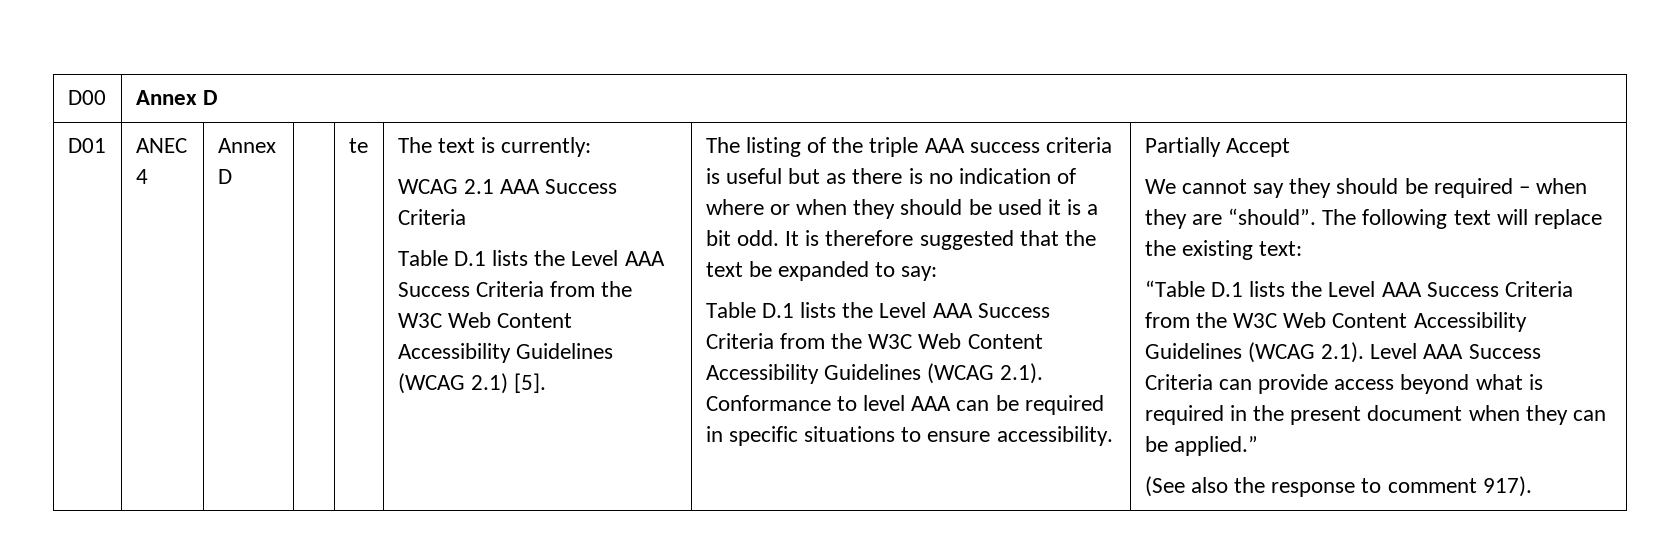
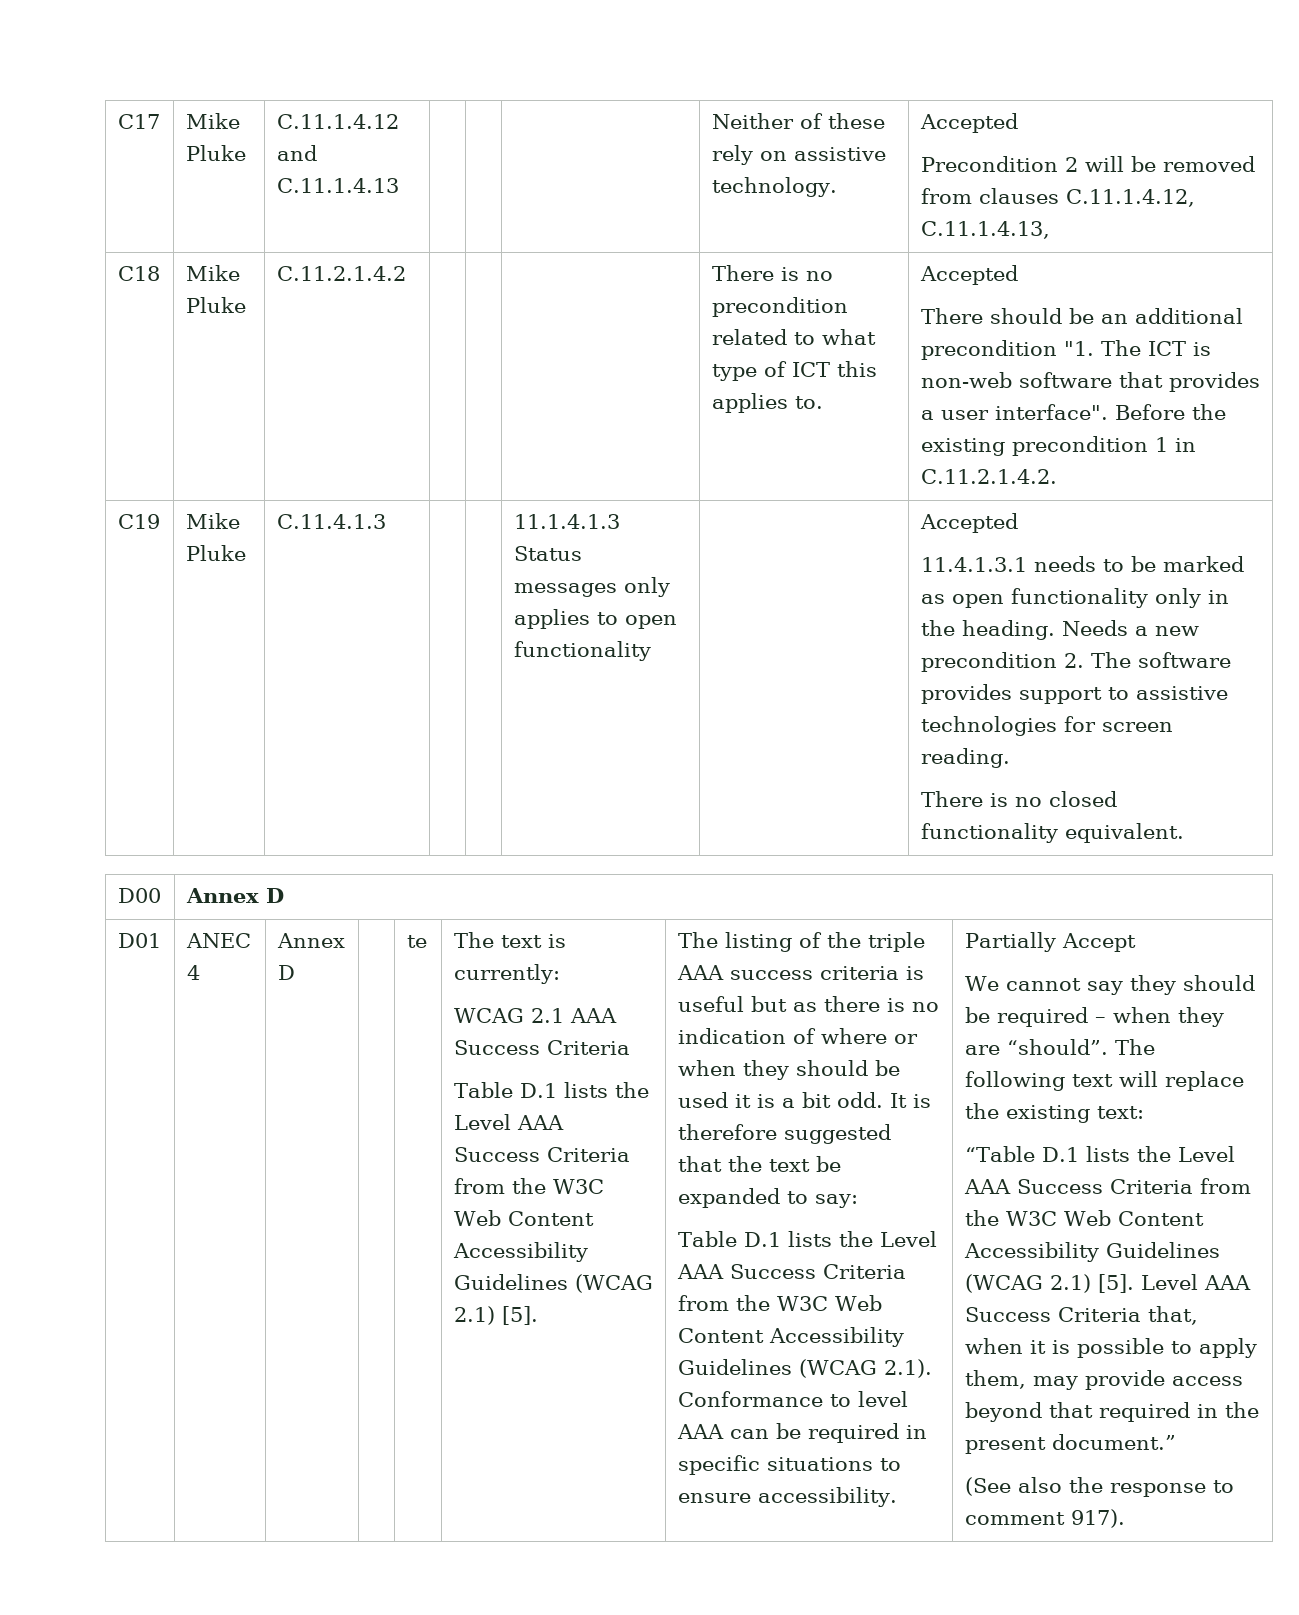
+ C17 | Mike Pluke | C.11.1.4.12 and C.11.1.4.13 | | | | Neither of these rely on assistive technology. | Accepted
+ Precondition 2 will be removed from clauses C.11.1.4.12, C.11.1.4.13,
+ C18 | Mike Pluke | C.11.2.1.4.2 | | | | There is no precondition related to what type of ICT this applies to. | Accepted
+ There should be an additional precondition "1. The ICT is non-web software that provides a user interface". Before the existing precondition 1 in C.11.2.1.4.2.
+ C19 | Mike Pluke | C.11.4.1.3 | | | 11.1.4.1.3 Status messages only applies to open functionality | | Accepted
+ 11.4.1.3.1 needs to be marked as open functionality only in the heading. Needs a new precondition 2. The software provides support to assistive technologies for screen reading.
+ There is no closed functionality equivalent.
- “Table D.1 lists the Level AAA Success Criteria from the W3C Web Content Accessibility Guidelines (WCAG 2.1). Level AAA Success Criteria can provide access beyond what is required in the present document when they can be applied.”
+ “Table D.1 lists the Level AAA Success Criteria from the W3C Web Content Accessibility Guidelines (WCAG 2.1) [5]. Level AAA Success Criteria that, when it is possible to apply them, may provide access beyond that required in the present document.”

